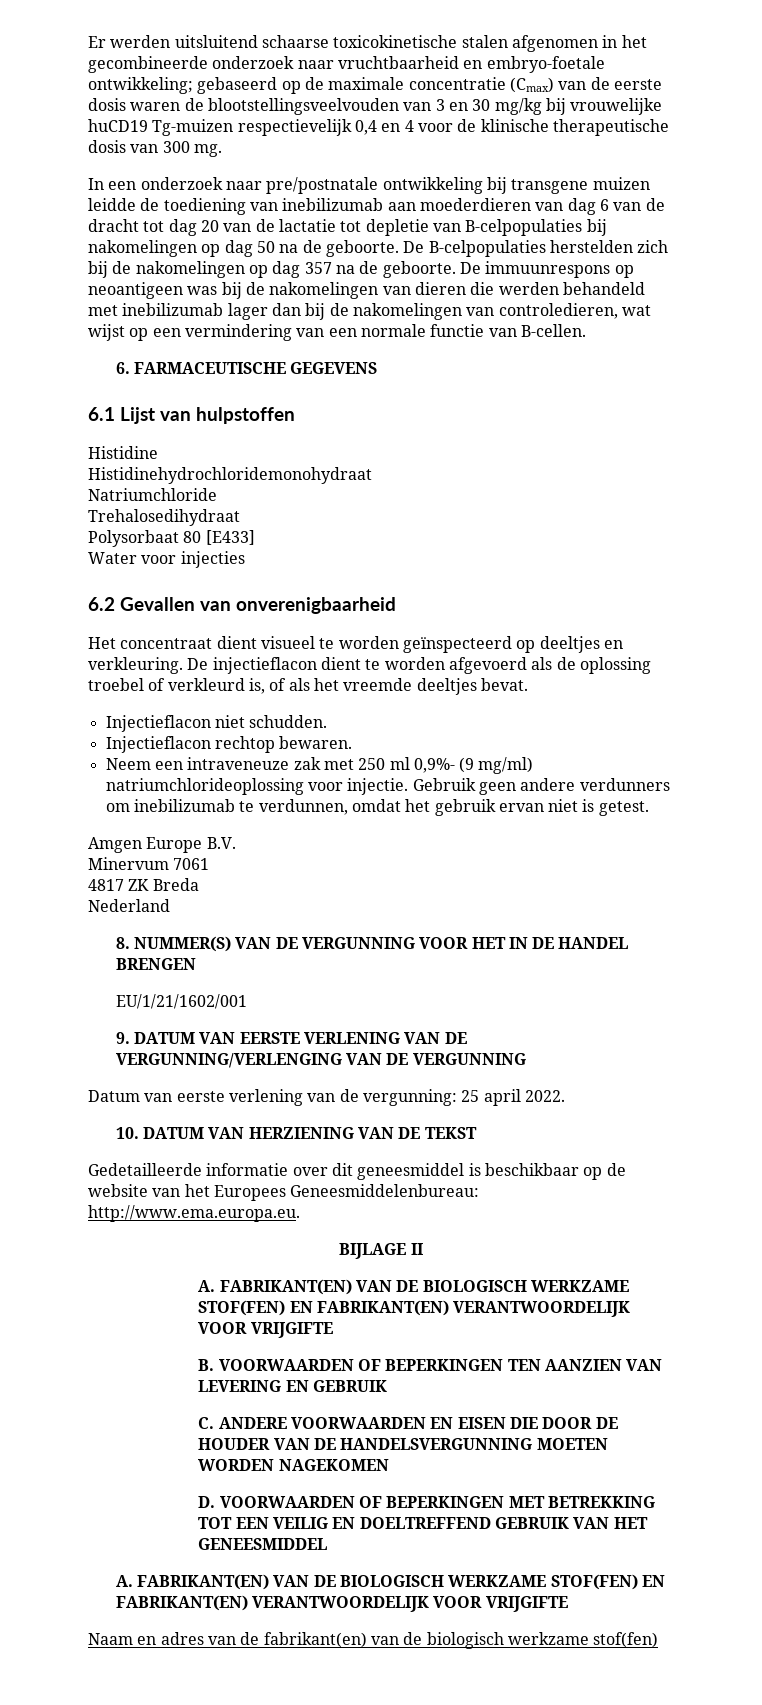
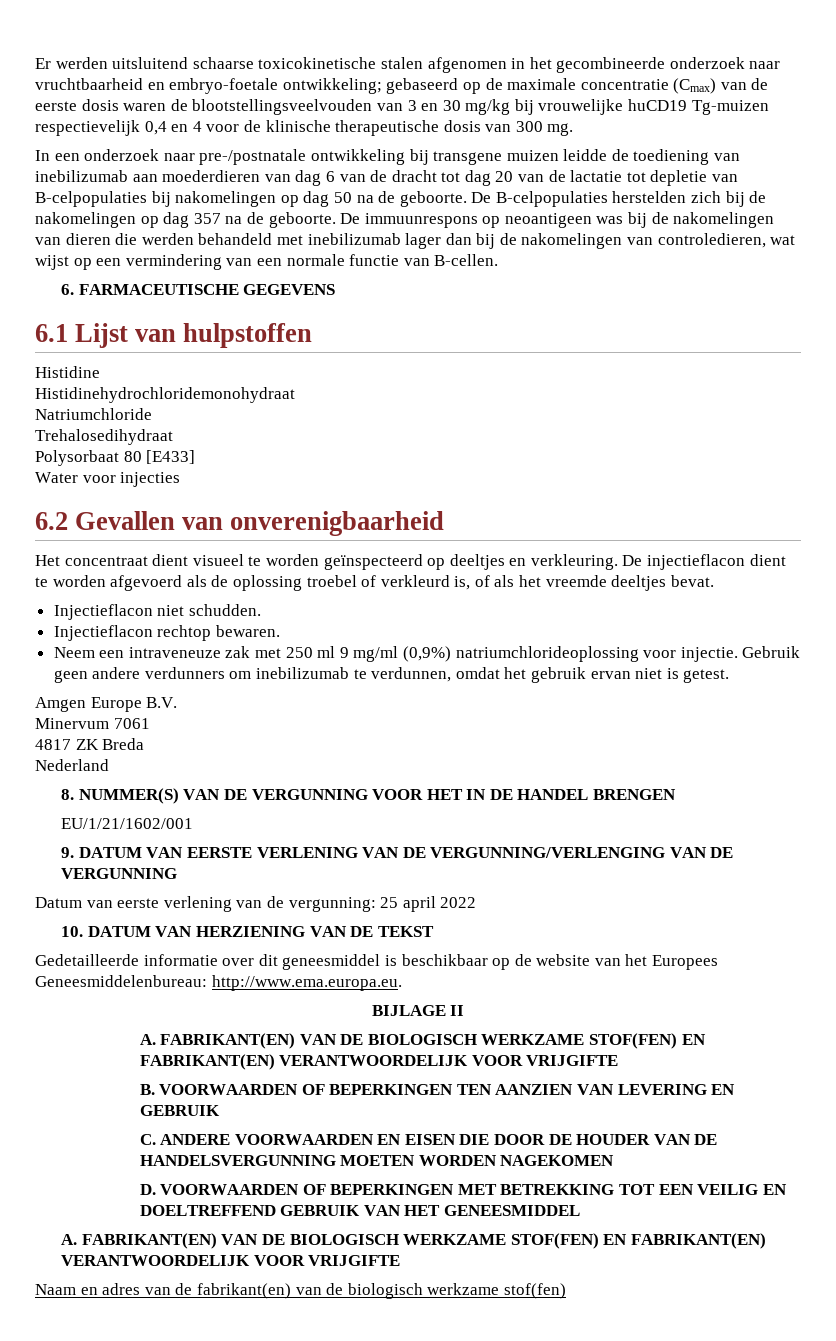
- In een onderzoek naar pre/postnatale ontwikkeling bij transgene muizen leidde de toediening van inebilizumab aan moederdieren van dag 6 van de dracht tot dag 20 van de lactatie tot depletie van B-celpopulaties bij nakomelingen op dag 50 na de geboorte.
+ In een onderzoek naar pre-/postnatale ontwikkeling bij transgene muizen leidde de toediening van inebilizumab aan moederdieren van dag 6 van de dracht tot dag 20 van de lactatie tot depletie van B-celpopulaties bij nakomelingen op dag 50 na de geboorte.
- Neem een intraveneuze zak met 250 ml 0,9%- (9 mg/ml) natriumchlorideoplossing voor injectie.
+ Neem een intraveneuze zak met 250 ml 9 mg/ml (0,9%) natriumchlorideoplossing voor injectie.
- Datum van eerste verlening van de vergunning: 25 april 2022.
+ Datum van eerste verlening van de vergunning: 25 april 2022

